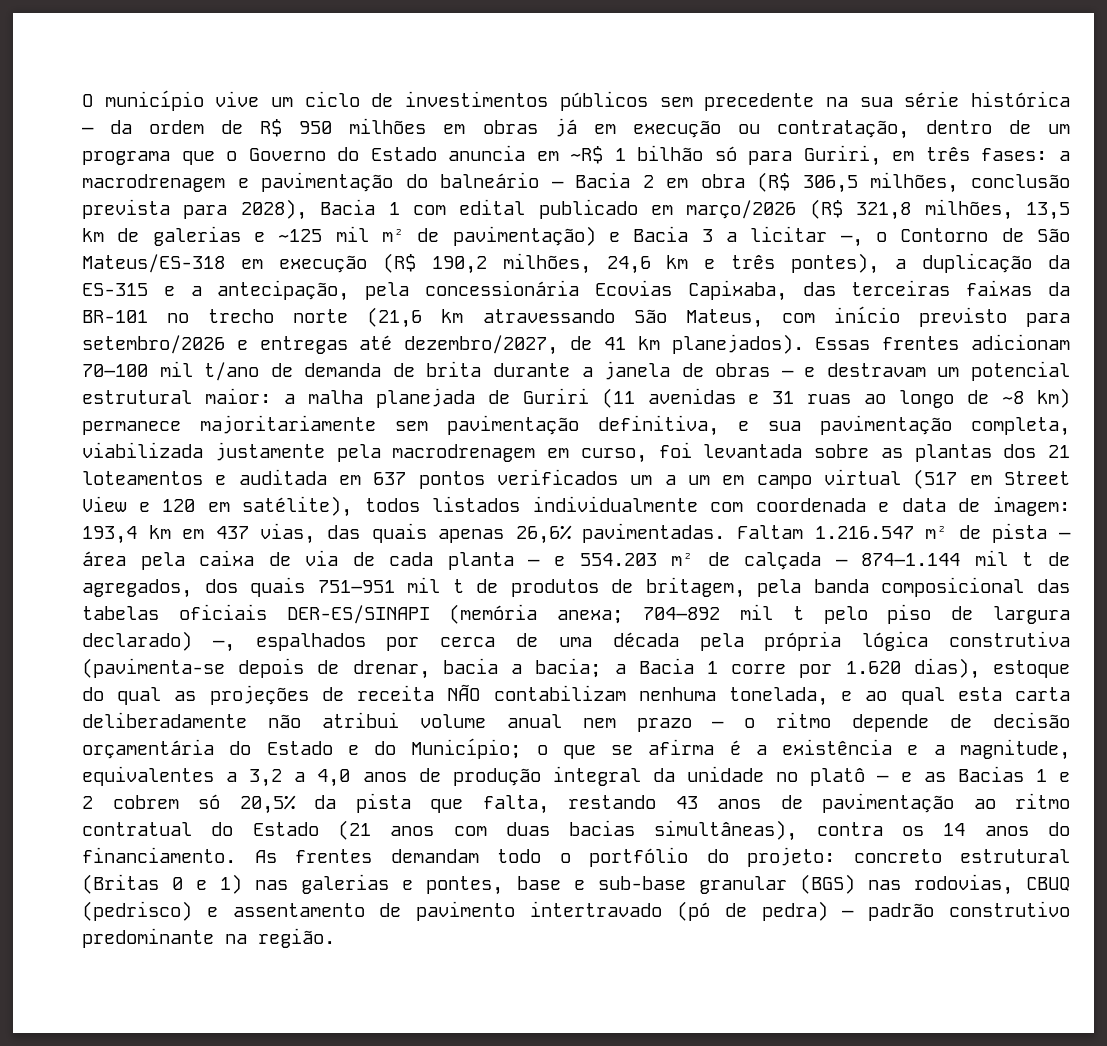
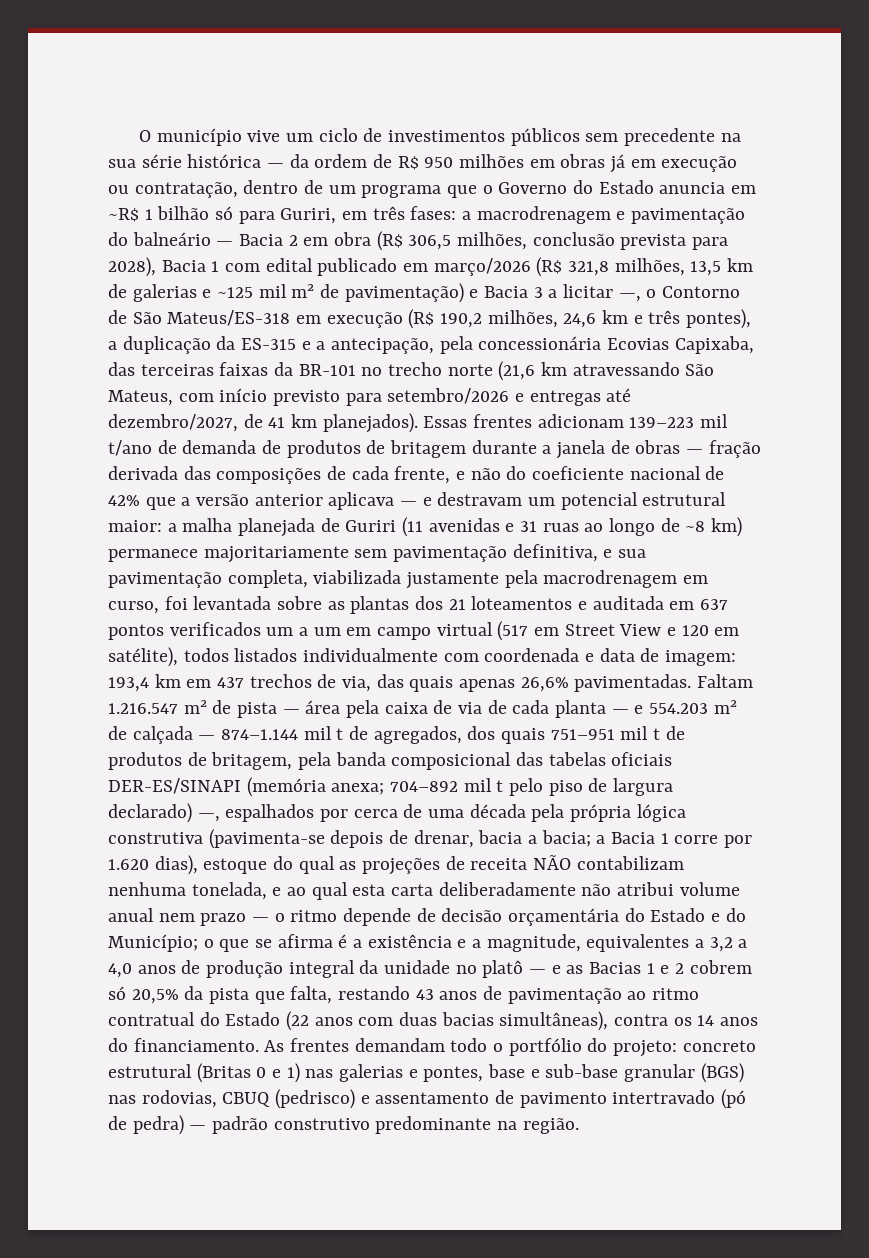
- Essas frentes adicionam 70–100 mil t/ano de demanda de brita durante a janela de obras — e destravam um potencial estrutural maior:
+ Essas frentes adicionam 139–223 mil t/ano de demanda de produtos de britagem durante a janela de obras — fração derivada das composições de cada frente, e não do coeficiente nacional de 42% que a versão anterior aplicava — e destravam um potencial estrutural maior:
- 193,4 km em 437 vias, das quais apenas 26,6% pavimentadas.
+ 193,4 km em 437 trechos de via, das quais apenas 26,6% pavimentadas.
- o que se afirma é a existência e a magnitude, equivalentes a 3,2 a 4,0 anos de produção integral da unidade no platô — e as Bacias 1 e 2 cobrem só 20,5% da pista que falta, restando 43 anos de pavimentação ao ritmo contratual do Estado (21 anos com duas bacias simultâneas), contra os 14 anos do financiamento.
+ o que se afirma é a existência e a magnitude, equivalentes a 3,2 a 4,0 anos de produção integral da unidade no platô — e as Bacias 1 e 2 cobrem só 20,5% da pista que falta, restando 43 anos de pavimentação ao ritmo contratual do Estado (22 anos com duas bacias simultâneas), contra os 14 anos do financiamento.

